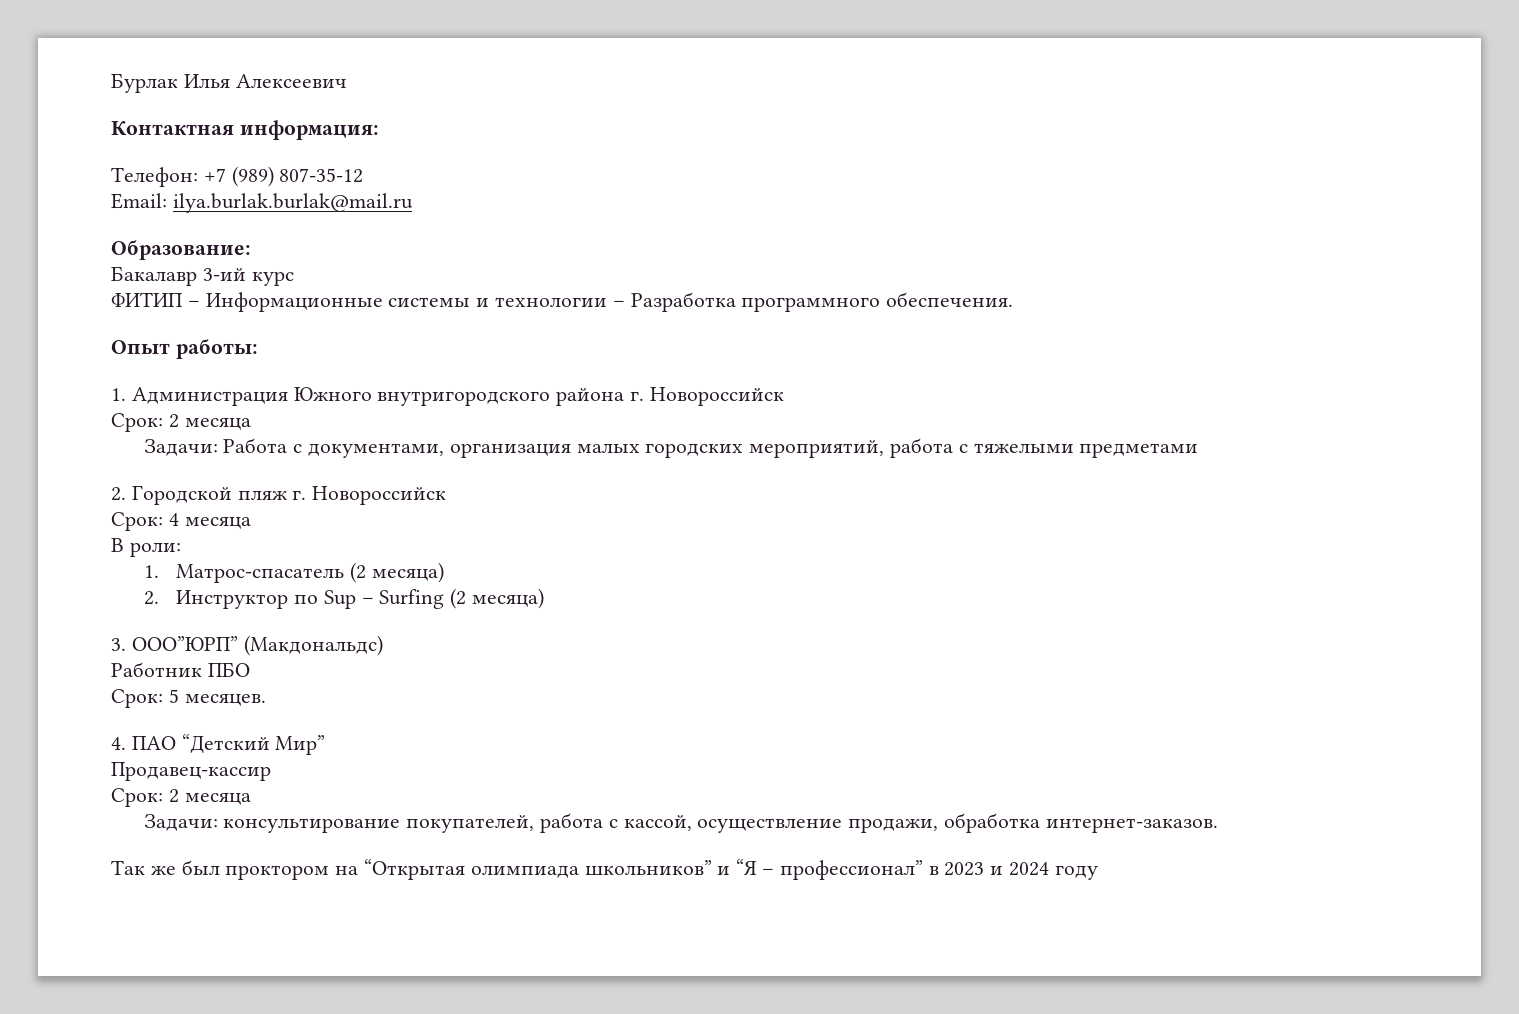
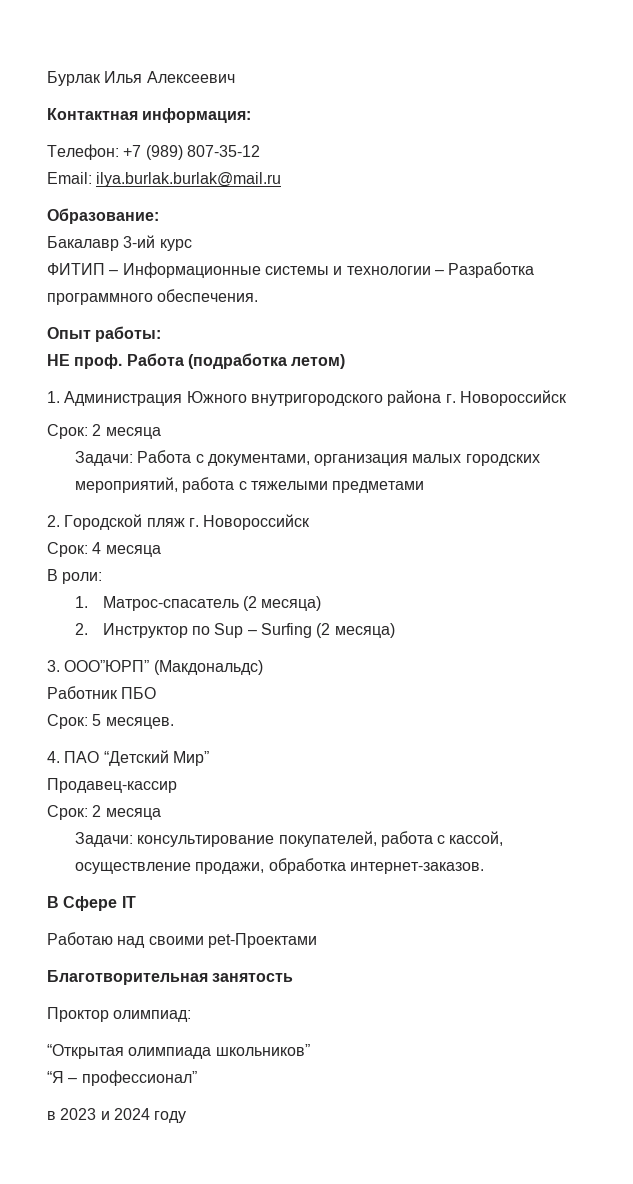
+ НЕ проф. Работа (подработка летом)
- Так же был проктором на “Открытая олимпиада школьников” и “Я – профессионал” в 2023 и 2024 году
+ В Сфере IT
+ Работаю над своими pet-Проектами
+ Благотворительная занятость
+ Проктор олимпиад:
+ “Открытая олимпиада школьников”
+ “Я – профессионал”
+ в 2023 и 2024 году

